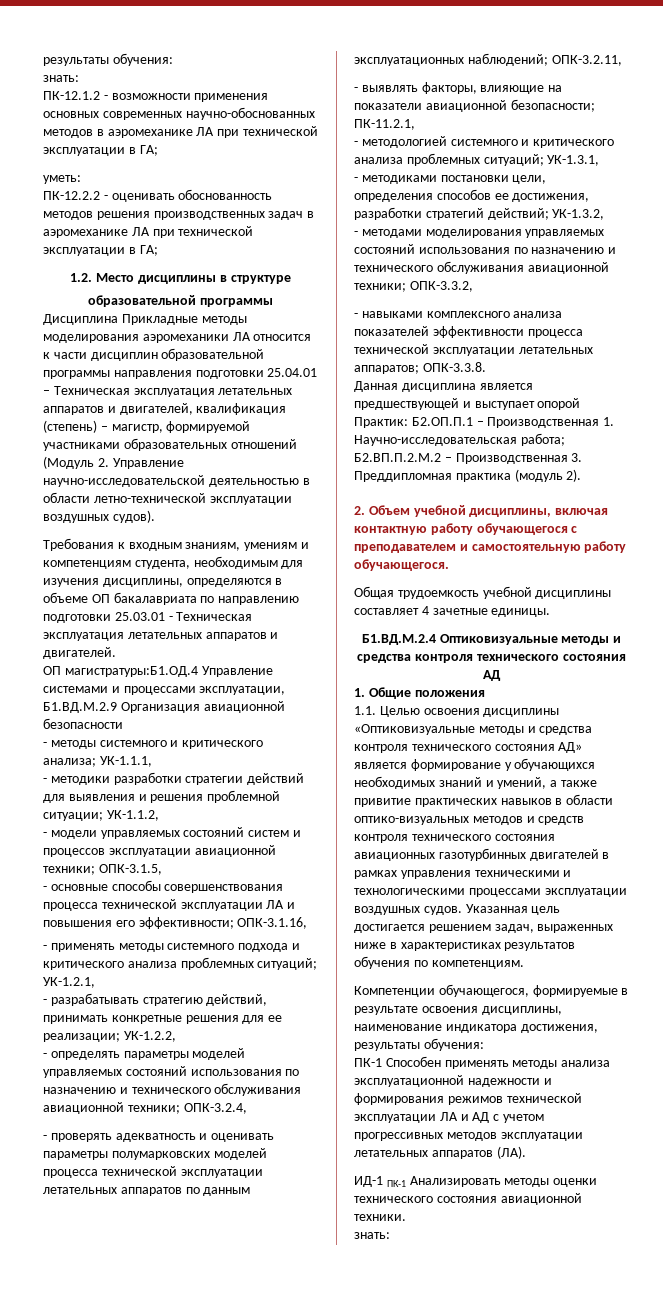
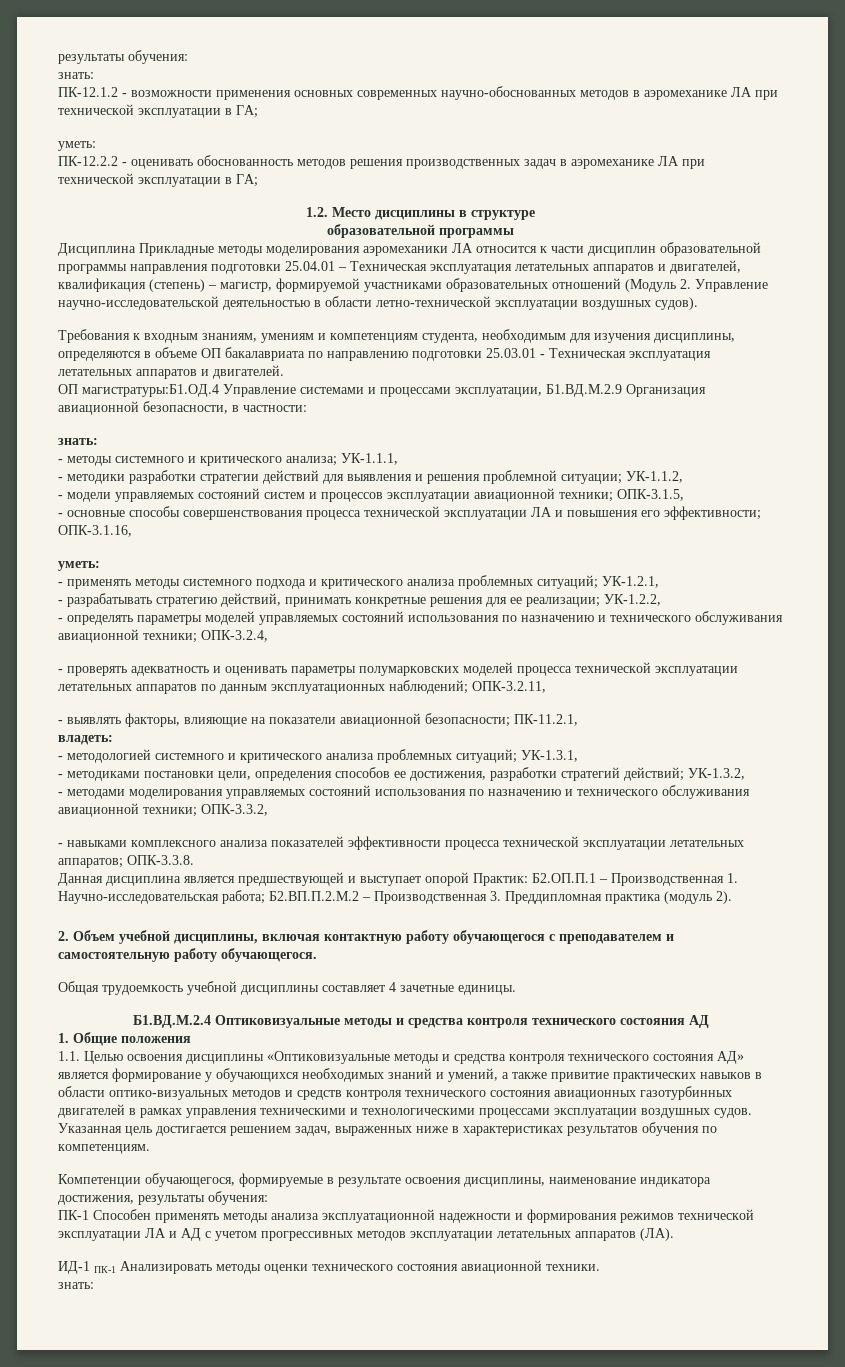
- ОП магистратуры:Б1.ОД.4 Управление системами и процессами эксплуатации, Б1.ВД.М.2.9 Организация авиационной безопасности
+ ОП магистратуры:Б1.ОД.4 Управление системами и процессами эксплуатации, Б1.ВД.М.2.9 Организация авиационной безопасности, в частности:
+ знать:
  - основные способы совершенствования процесса технической эксплуатации ЛА и повышения его эффективности; ОПК-3.1.16,
+ уметь:
+ владеть:

